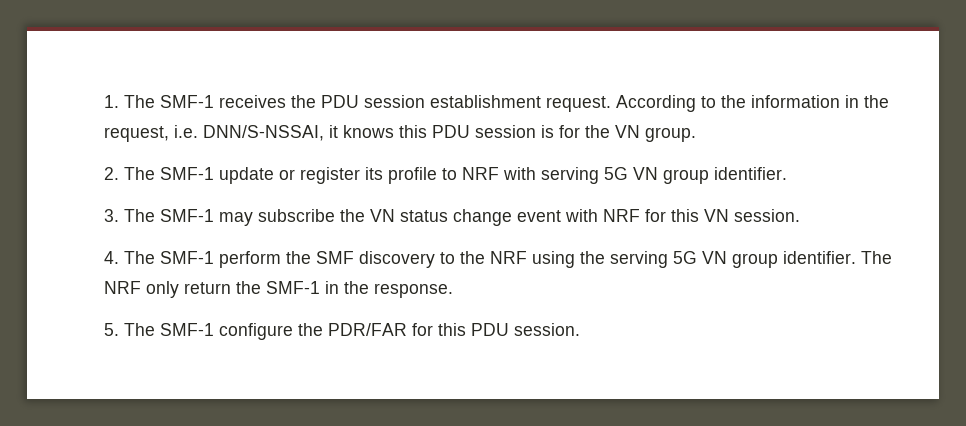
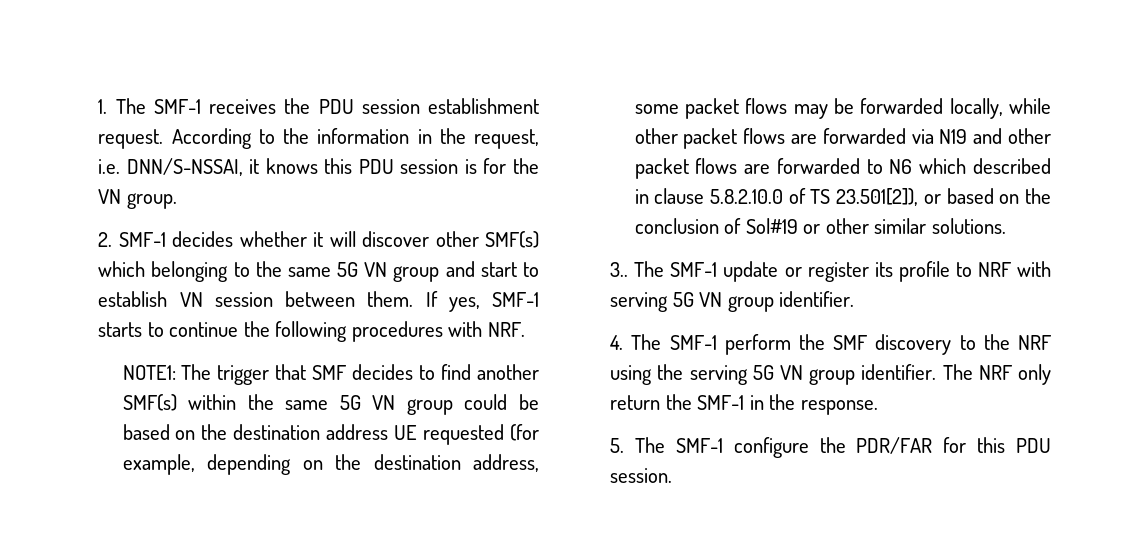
- 2. The SMF-1 update or register its profile to NRF with serving 5G VN group identifier.
+ 2. SMF-1 decides whether it will discover other SMF(s) which belonging to the same 5G VN group and start to establish VN session between them. If yes, SMF-1 starts to continue the following procedures with NRF.
+ NOTE1: The trigger that SMF decides to find another SMF(s) within the same 5G VN group could be based on the destination address UE requested (for example, depending on the destination address, some packet flows may be forwarded locally, while other packet flows are forwarded via N19 and other packet flows are forwarded to N6 which described in clause 5.8.2.10.0 of TS 23.501[2]), or based on the conclusion of Sol#19 or other similar solutions.
+ 3.. The SMF-1 update or register its profile to NRF with serving 5G VN group identifier.
- 3. The SMF-1 may subscribe the VN status change event with NRF for this VN session.

